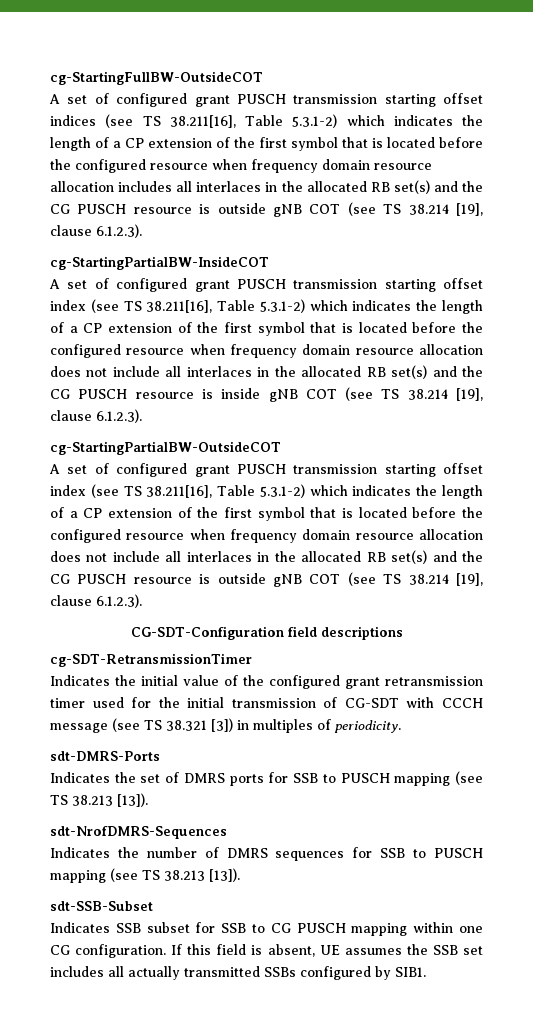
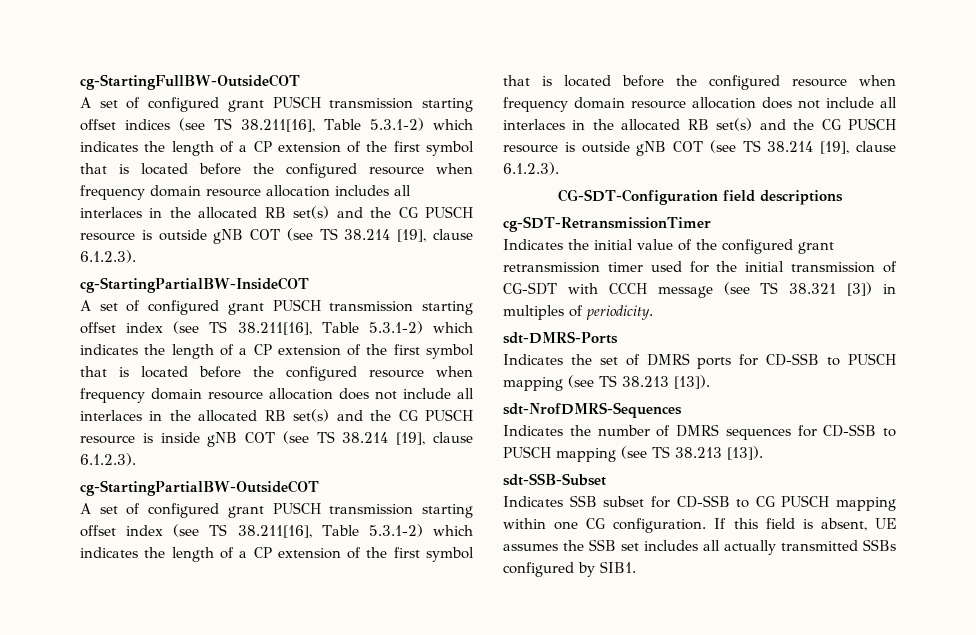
- Indicates the set of DMRS ports for SSB to PUSCH mapping (see TS 38.213 [13]).
+ Indicates the set of DMRS ports for CD-SSB to PUSCH mapping (see TS 38.213 [13]).
- Indicates the number of DMRS sequences for SSB to PUSCH mapping (see TS 38.213 [13]).
+ Indicates the number of DMRS sequences for CD-SSB to PUSCH mapping (see TS 38.213 [13]).
- Indicates SSB subset for SSB to CG PUSCH mapping within one CG configuration.
+ Indicates SSB subset for CD-SSB to CG PUSCH mapping within one CG configuration.

